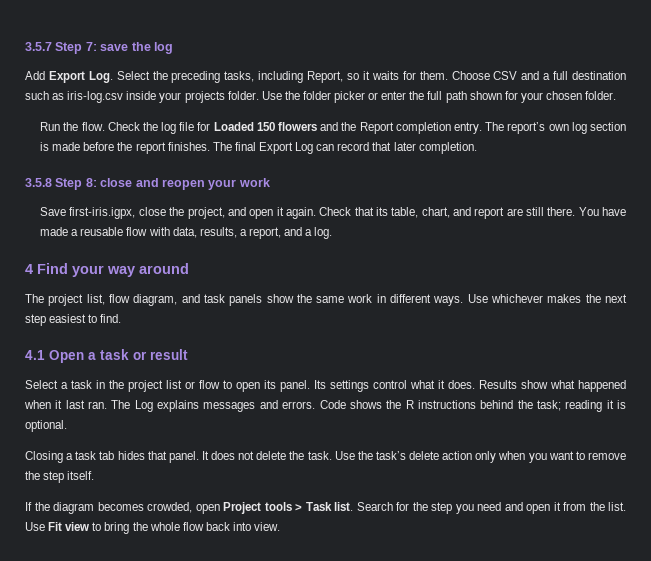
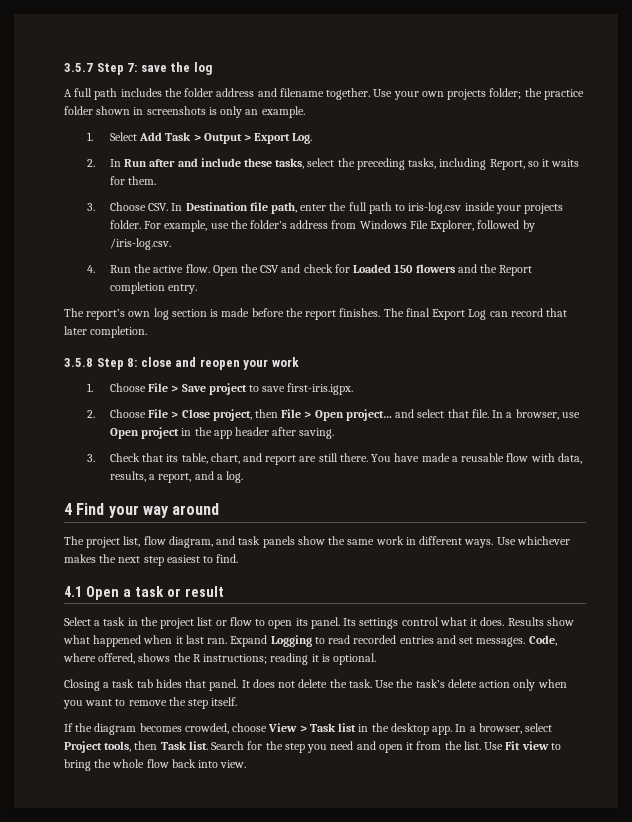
- Add Export Log. Select the preceding tasks, including Report, so it waits for them. Choose CSV and a full destination such as iris-log.csv inside your projects folder.
+ A full path includes the folder address and filename together. Use your own projects folder; the practice folder shown in screenshots is only an example.
+ 1. Select Add Task > Output > Export Log.
+ 2. In Run after and include these tasks, select the preceding tasks, including Report, so it waits for them.
+ 3. Choose CSV. In Destination file path, enter the full path to iris-log.csv inside your projects folder.
- Use the folder picker or enter the full path shown for your chosen folder.
- Run the flow. Check the log file for Loaded 150 flowers and the Report completion entry. The report’s own log section is made before the report finishes.
+ For example, use the folder’s address from Windows File Explorer, followed by /iris-log.csv.
+ 4. Run the active flow. Open the CSV and check for Loaded 150 flowers and the Report completion entry.
+ The report’s own log section is made before the report finishes.
- Save first-iris.igpx, close the project, and open it again. Check that its table, chart, and report are still there.
+ 1. Choose File > Save project to save first-iris.igpx.
+ 2. Choose File > Close project, then File > Open project… and select that file. In a browser, use Open project in the app header after saving.
+ 3. Check that its table, chart, and report are still there.
- The Log explains messages and errors. Code shows the R instructions behind the task; reading it is optional.
+ Expand Logging to read recorded entries and set messages. Code, where offered, shows the R instructions; reading it is optional.
- If the diagram becomes crowded, open Project tools > Task list.
+ If the diagram becomes crowded, choose View > Task list in the desktop app. In a browser, select Project tools, then Task list.

